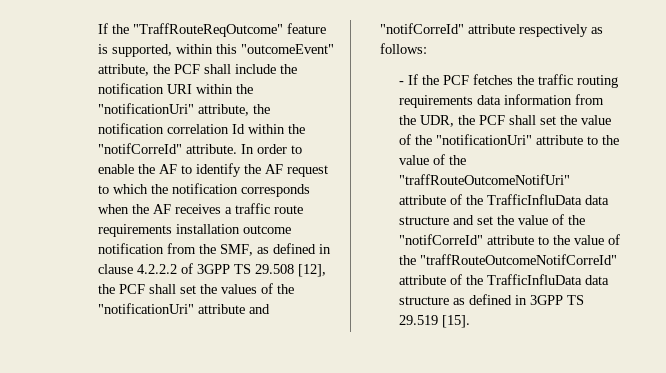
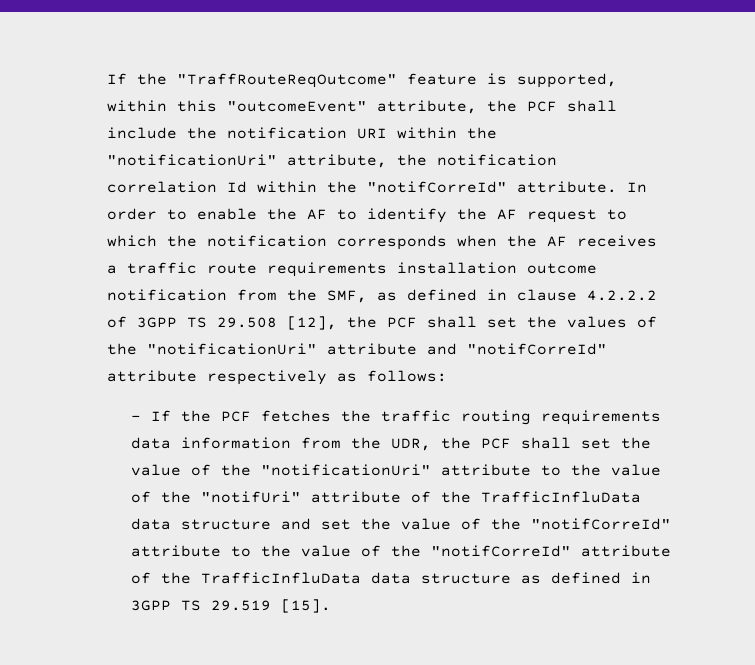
- - If the PCF fetches the traffic routing requirements data information from the UDR, the PCF shall set the value of the "notificationUri" attribute to the value of the "traffRouteOutcomeNotifUri" attribute of the TrafficInfluData data structure and set the value of the "notifCorreId" attribute to the value of the "traffRouteOutcomeNotifCorreId" attribute of the TrafficInfluData data structure as defined in 3GPP TS 29.519 [15].
+ - If the PCF fetches the traffic routing requirements data information from the UDR, the PCF shall set the value of the "notificationUri" attribute to the value of the "notifUri" attribute of the TrafficInfluData data structure and set the value of the "notifCorreId" attribute to the value of the "notifCorreId" attribute of the TrafficInfluData data structure as defined in 3GPP TS 29.519 [15].

